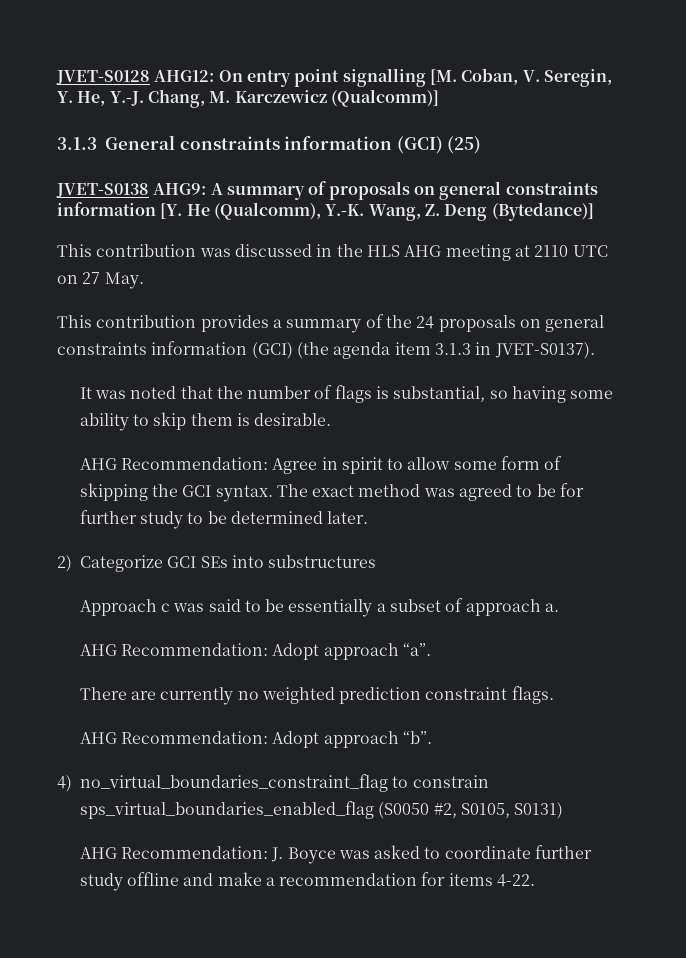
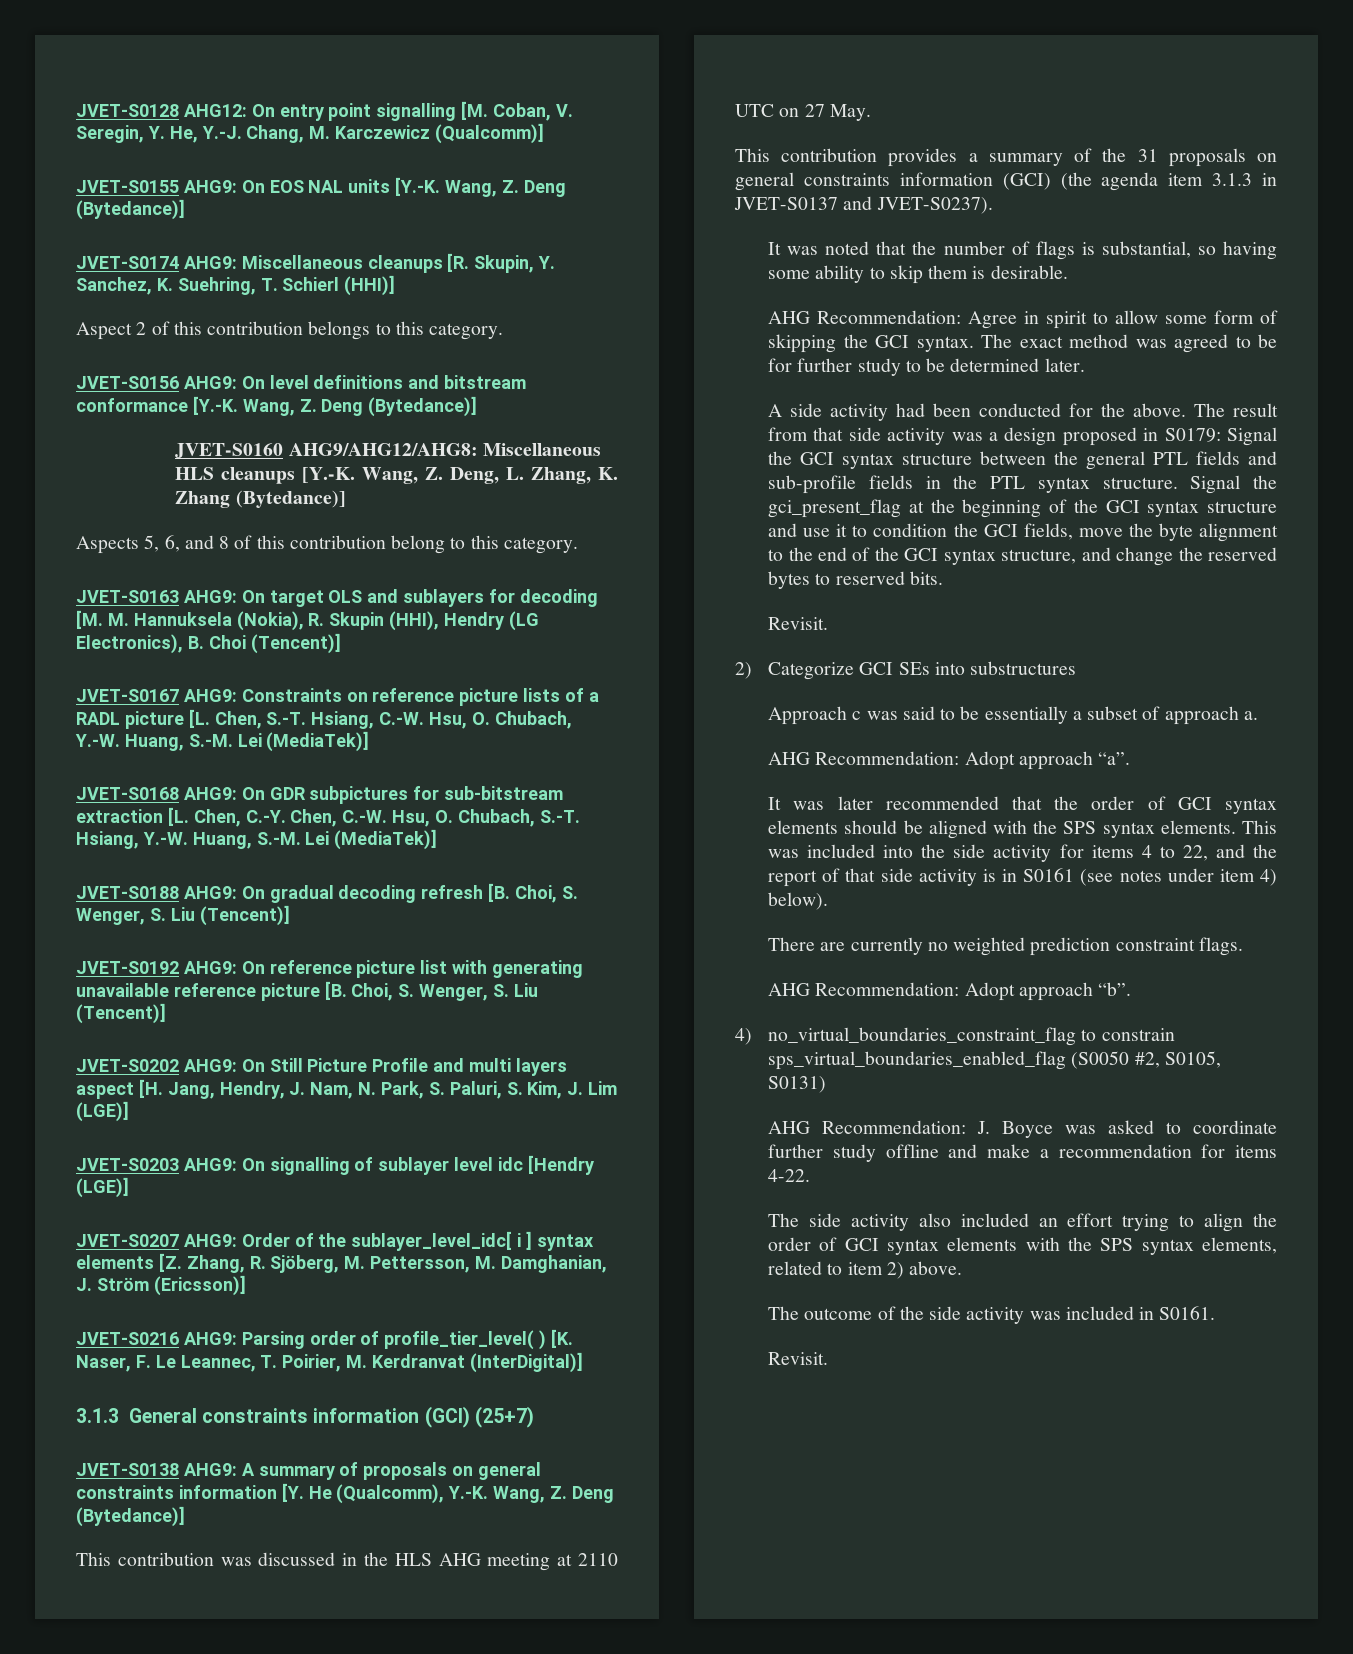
+ JVET-S0155 AHG9: On EOS NAL units [Y.-K. Wang, Z. Deng (Bytedance)]
+ JVET-S0174 AHG9: Miscellaneous cleanups [R. Skupin, Y. Sanchez, K. Suehring, T. Schierl (HHI)]
+ Aspect 2 of this contribution belongs to this category.
+ JVET-S0156 AHG9: On level definitions and bitstream conformance [Y.-K. Wang, Z. Deng (Bytedance)]
+ JVET-S0160 AHG9/AHG12/AHG8: Miscellaneous HLS cleanups [Y.-K. Wang, Z. Deng, L. Zhang, K. Zhang (Bytedance)]
+ Aspects 5, 6, and 8 of this contribution belong to this category.
+ JVET-S0163 AHG9: On target OLS and sublayers for decoding [M. M. Hannuksela (Nokia), R. Skupin (HHI), Hendry (LG Electronics), B. Choi (Tencent)]
+ JVET-S0167 AHG9: Constraints on reference picture lists of a RADL picture [L. Chen, S.-T. Hsiang, C.-W. Hsu, O. Chubach, Y.-W. Huang, S.-M. Lei (MediaTek)]
+ JVET-S0168 AHG9: On GDR subpictures for sub-bitstream extraction [L. Chen, C.-Y. Chen, C.-W. Hsu, O. Chubach, S.-T. Hsiang, Y.-W. Huang, S.-M. Lei (MediaTek)]
+ JVET-S0188 AHG9: On gradual decoding refresh [B. Choi, S. Wenger, S. Liu (Tencent)]
+ JVET-S0192 AHG9: On reference picture list with generating unavailable reference picture [B. Choi, S. Wenger, S. Liu (Tencent)]
+ JVET-S0202 AHG9: On Still Picture Profile and multi layers aspect [H. Jang, Hendry, J. Nam, N. Park, S. Paluri, S. Kim, J. Lim (LGE)]
+ JVET-S0203 AHG9: On signalling of sublayer level idc [Hendry (LGE)]
+ JVET-S0207 AHG9: Order of the sublayer_level_idc[ i ] syntax elements [Z. Zhang, R. Sjöberg, M. Pettersson, M. Damghanian, J. Ström (Ericsson)]
+ JVET-S0216 AHG9: Parsing order of profile_tier_level( ) [K. Naser, F. Le Leannec, T. Poirier, M. Kerdranvat (InterDigital)]
- 3.1.3 General constraints information (GCI) (25)
+ 3.1.3 General constraints information (GCI) (25+7)
- This contribution provides a summary of the 24 proposals on general constraints information (GCI) (the agenda item 3.1.3 in JVET-S0137).
+ This contribution provides a summary of the 31 proposals on general constraints information (GCI) (the agenda item 3.1.3 in JVET-S0137 and JVET-S0237).
+ A side activity had been conducted for the above. The result from that side activity was a design proposed in S0179: Signal the GCI syntax structure between the general PTL fields and sub-profile fields in the PTL syntax structure. Signal the gci_present_flag at the beginning of the GCI syntax structure and use it to condition the GCI fields, move the byte alignment to the end of the GCI syntax structure, and change the reserved bytes to reserved bits.
+ Revisit.
+ It was later recommended that the order of GCI syntax elements should be aligned with the SPS syntax elements. This was included into the side activity for items 4 to 22, and the report of that side activity is in S0161 (see notes under item 4) below).
+ The side activity also included an effort trying to align the order of GCI syntax elements with the SPS syntax elements, related to item 2) above.
+ The outcome of the side activity was included in S0161.
+ Revisit.

